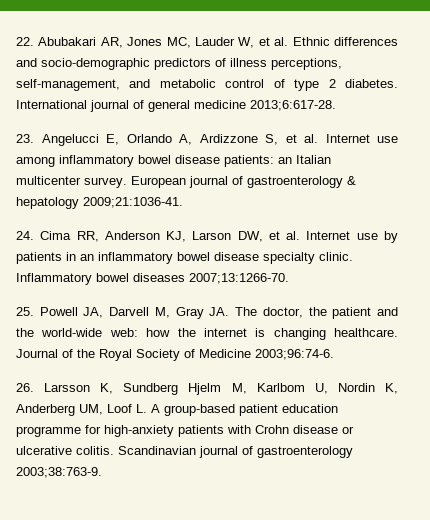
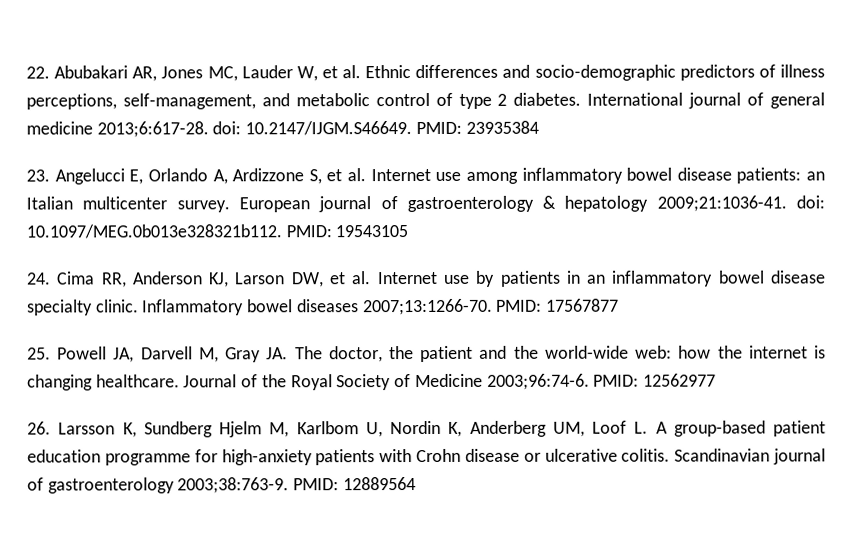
- International journal of general medicine 2013;6:617-28.
+ International journal of general medicine 2013;6:617-28. doi: 10.2147/IJGM.S46649. PMID: 23935384
- European journal of gastroenterology & hepatology 2009;21:1036-41.
+ European journal of gastroenterology & hepatology 2009;21:1036-41. doi: 10.1097/MEG.0b013e328321b112. PMID: 19543105
+ PMID: 17567877
+ PMID: 12562977
+ PMID: 12889564

